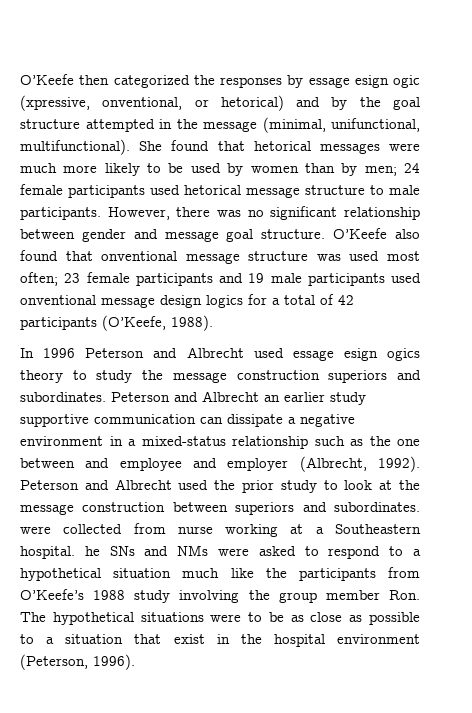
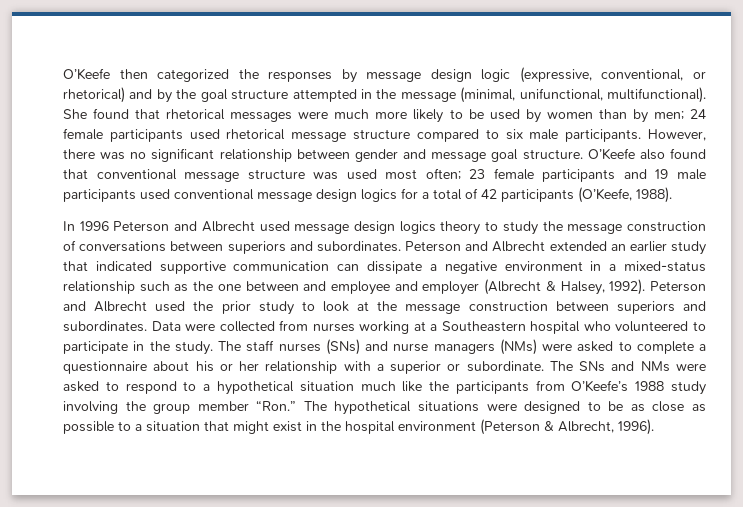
- O’Keefe then categorized the responses by essage esign ogic (xpressive, onventional, or hetorical) and by the goal structure attempted in the message (minimal, unifunctional, multifunctional).
+ O’Keefe then categorized the responses by message design logic (expressive, conventional, or rhetorical) and by the goal structure attempted in the message (minimal, unifunctional, multifunctional).
- She found that hetorical messages were much more likely to be used by women than by men; 24 female participants used hetorical message structure to male participants.
+ She found that rhetorical messages were much more likely to be used by women than by men; 24 female participants used rhetorical message structure compared to six male participants.
- O’Keefe also found that onventional message structure was used most often; 23 female participants and 19 male participants used onventional message design logics for a total of 42 participants (O’Keefe, 1988).
+ O’Keefe also found that conventional message structure was used most often; 23 female participants and 19 male participants used conventional message design logics for a total of 42 participants (O’Keefe, 1988).
- In 1996 Peterson and Albrecht used essage esign ogics theory to study the message construction superiors and subordinates.
+ In 1996 Peterson and Albrecht used message design logics theory to study the message construction of conversations between superiors and subordinates.
- Peterson and Albrecht an earlier study supportive communication can dissipate a negative environment in a mixed-status relationship such as the one between and employee and employer (Albrecht, 1992).
+ Peterson and Albrecht extended an earlier study that indicated supportive communication can dissipate a negative environment in a mixed-status relationship such as the one between and employee and employer (Albrecht & Halsey, 1992).
- Peterson and Albrecht used the prior study to look at the message construction between superiors and subordinates. were collected from nurse working at a Southeastern hospital. he SNs and NMs were asked to respond to a hypothetical situation much like the participants from O’Keefe’s 1988 study involving the group member Ron. The hypothetical situations were to be as close as possible to a situation that exist in the hospital environment (Peterson, 1996).
+ Peterson and Albrecht used the prior study to look at the message construction between superiors and subordinates. Data were collected from nurses working at a Southeastern hospital who volunteered to participate in the study. The staff nurses (SNs) and nurse managers (NMs) were asked to complete a questionnaire about his or her relationship with a superior or subordinate. The SNs and NMs were asked to respond to a hypothetical situation much like the participants from O’Keefe’s 1988 study involving the group member “Ron.” The hypothetical situations were designed to be as close as possible to a situation that might exist in the hospital environment (Peterson & Albrecht, 1996).

